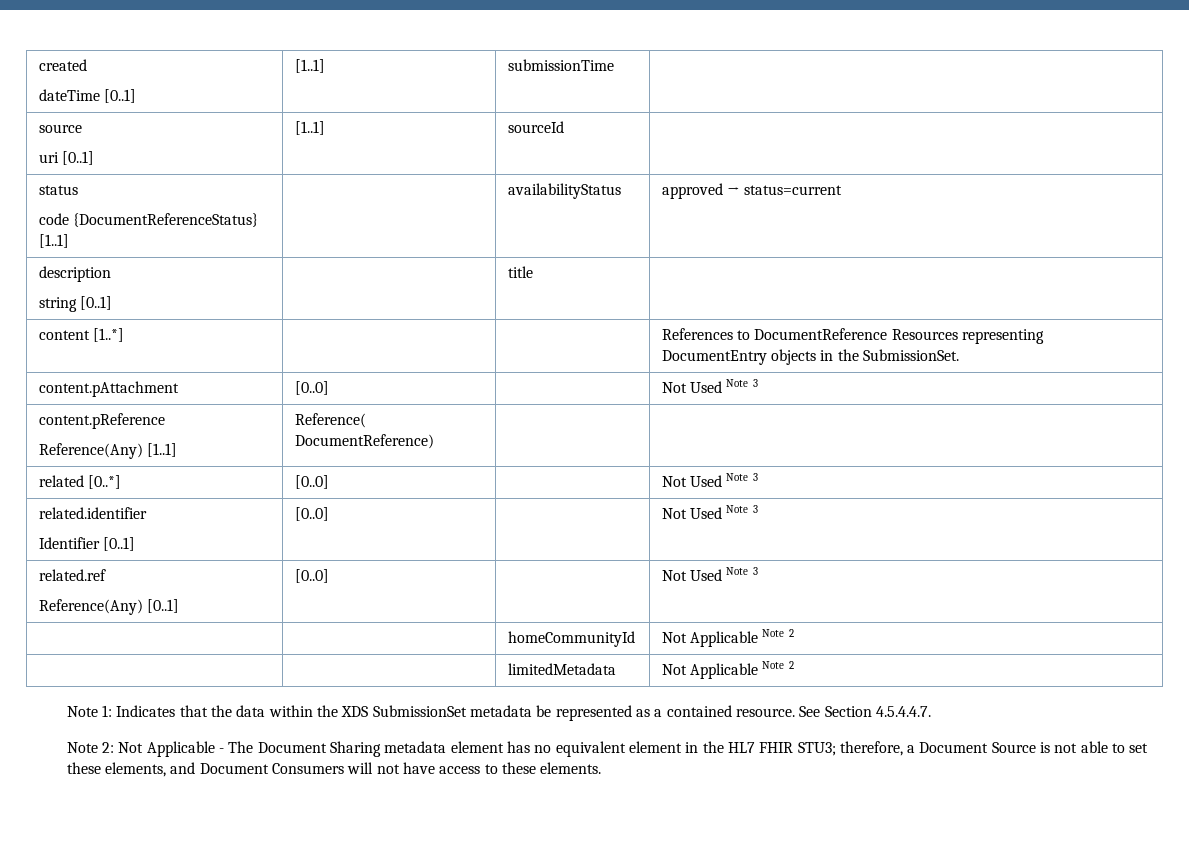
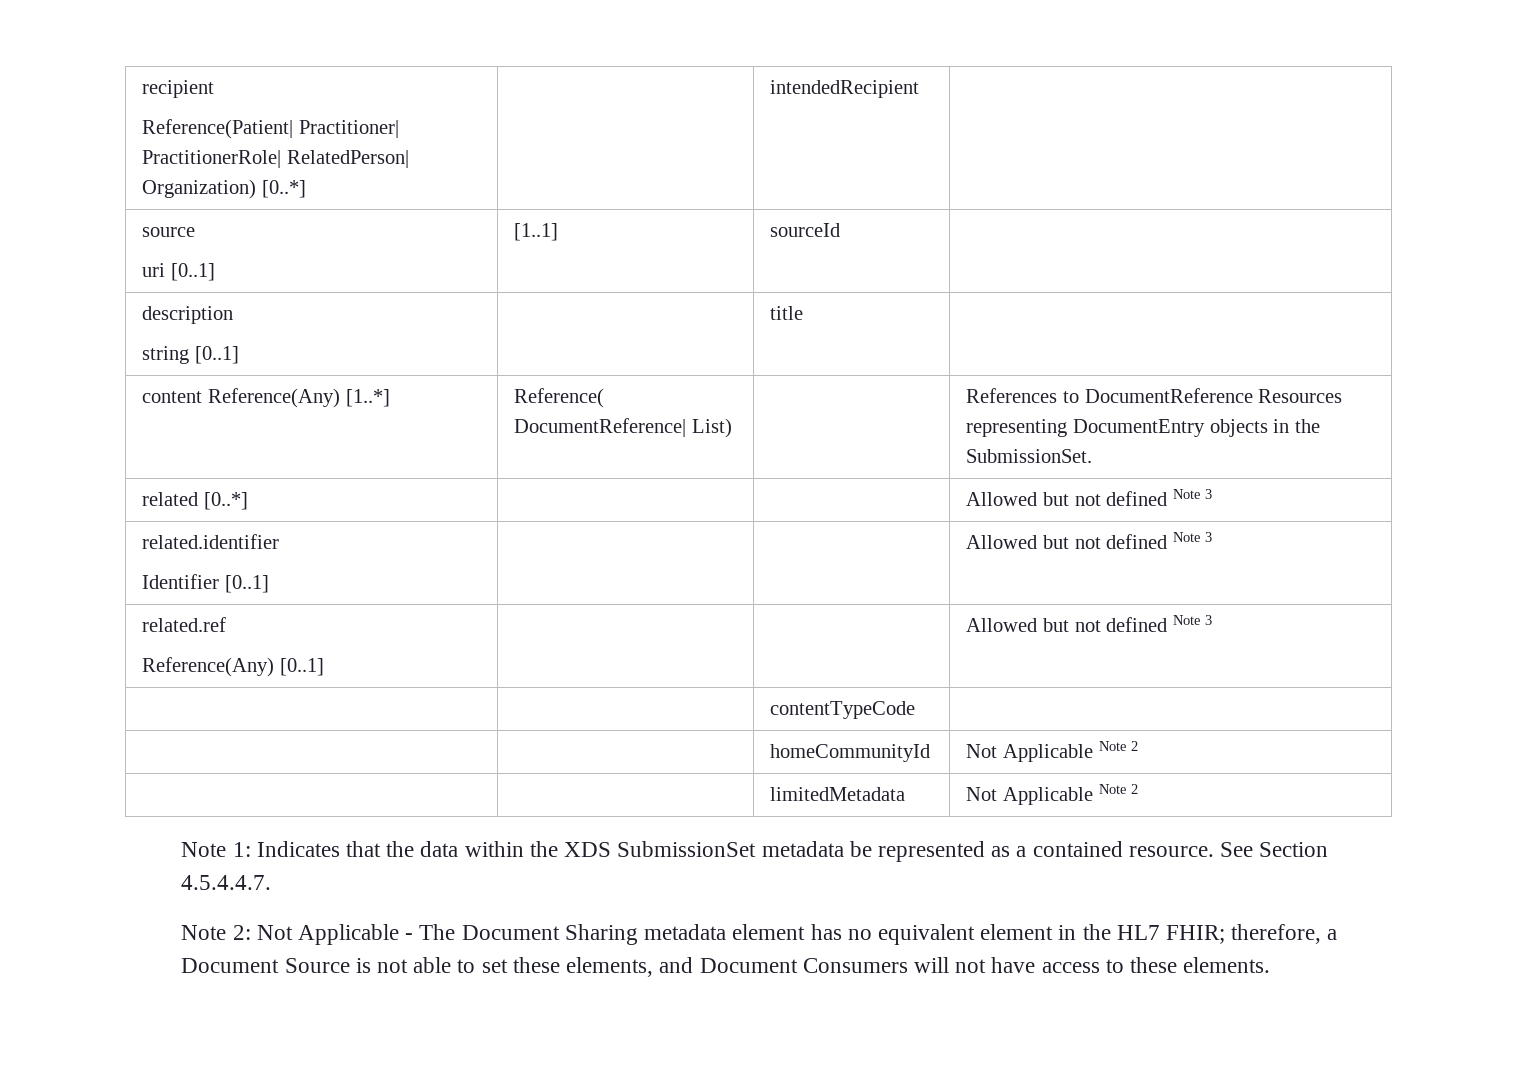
- created
- dateTime [0..1] | [1..1] | submissionTime |
+ recipient
+ Reference(Patient| Practitioner| PractitionerRole| RelatedPerson| Organization) [0..*] | | intendedRecipient |
- status
- code {DocumentReferenceStatus} [1..1] | | availabilityStatus | approved → status=current
- content [1..*] | | | References to DocumentReference Resources representing DocumentEntry objects in the SubmissionSet.
+ content Reference(Any) [1..*] | Reference( DocumentReference| List) | | References to DocumentReference Resources representing DocumentEntry objects in the SubmissionSet.
- content.pAttachment | [0..0] | | Not Used Note 3
- content.pReference
- Reference(Any) [1..1] | Reference( DocumentReference) | |
- related [0..*] | [0..0] | | Not Used Note 3
+ related [0..*] | | | Allowed but not defined Note 3
  related.identifier
- Identifier [0..1] | [0..0] | | Not Used Note 3
+ Identifier [0..1] | | | Allowed but not defined Note 3
  related.ref
- Reference(Any) [0..1] | [0..0] | | Not Used Note 3
+ Reference(Any) [0..1] | | | Allowed but not defined Note 3
+ | | contentTypeCode |
- Note 2: Not Applicable - The Document Sharing metadata element has no equivalent element in the HL7 FHIR STU3; therefore, a Document Source is not able to set these elements, and Document Consumers will not have access to these elements.
+ Note 2: Not Applicable - The Document Sharing metadata element has no equivalent element in the HL7 FHIR; therefore, a Document Source is not able to set these elements, and Document Consumers will not have access to these elements.

